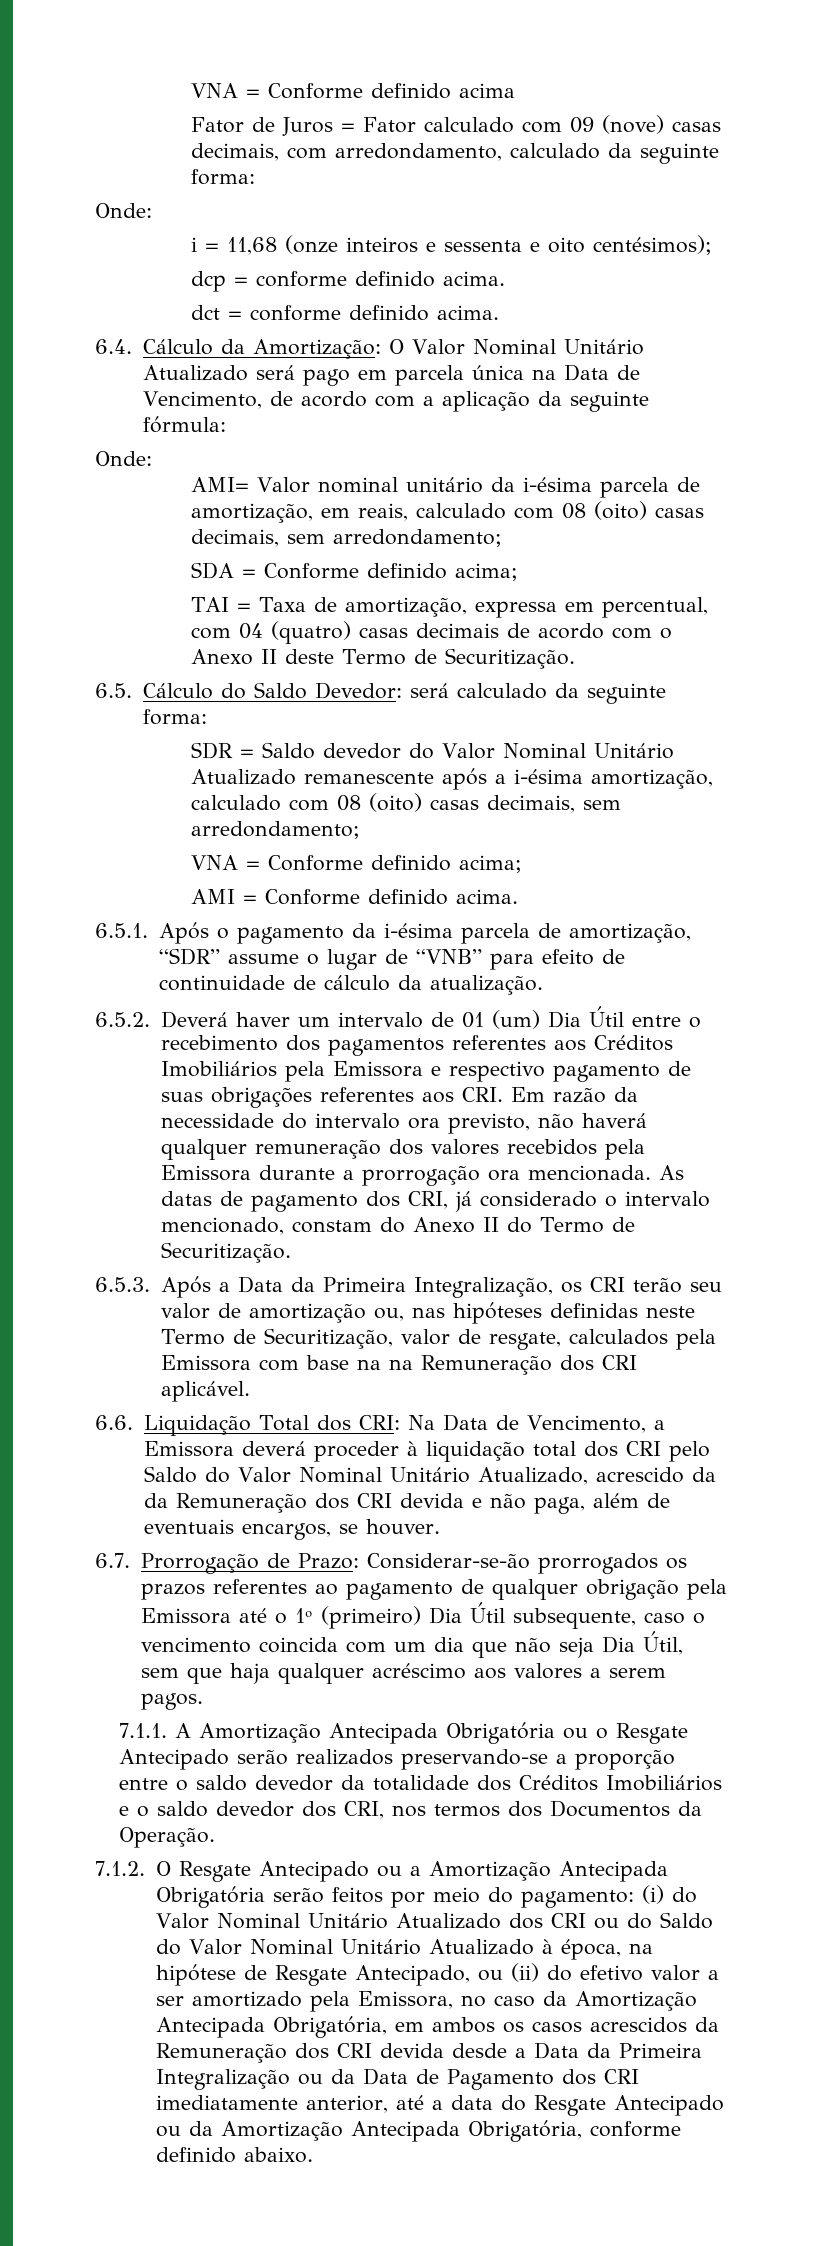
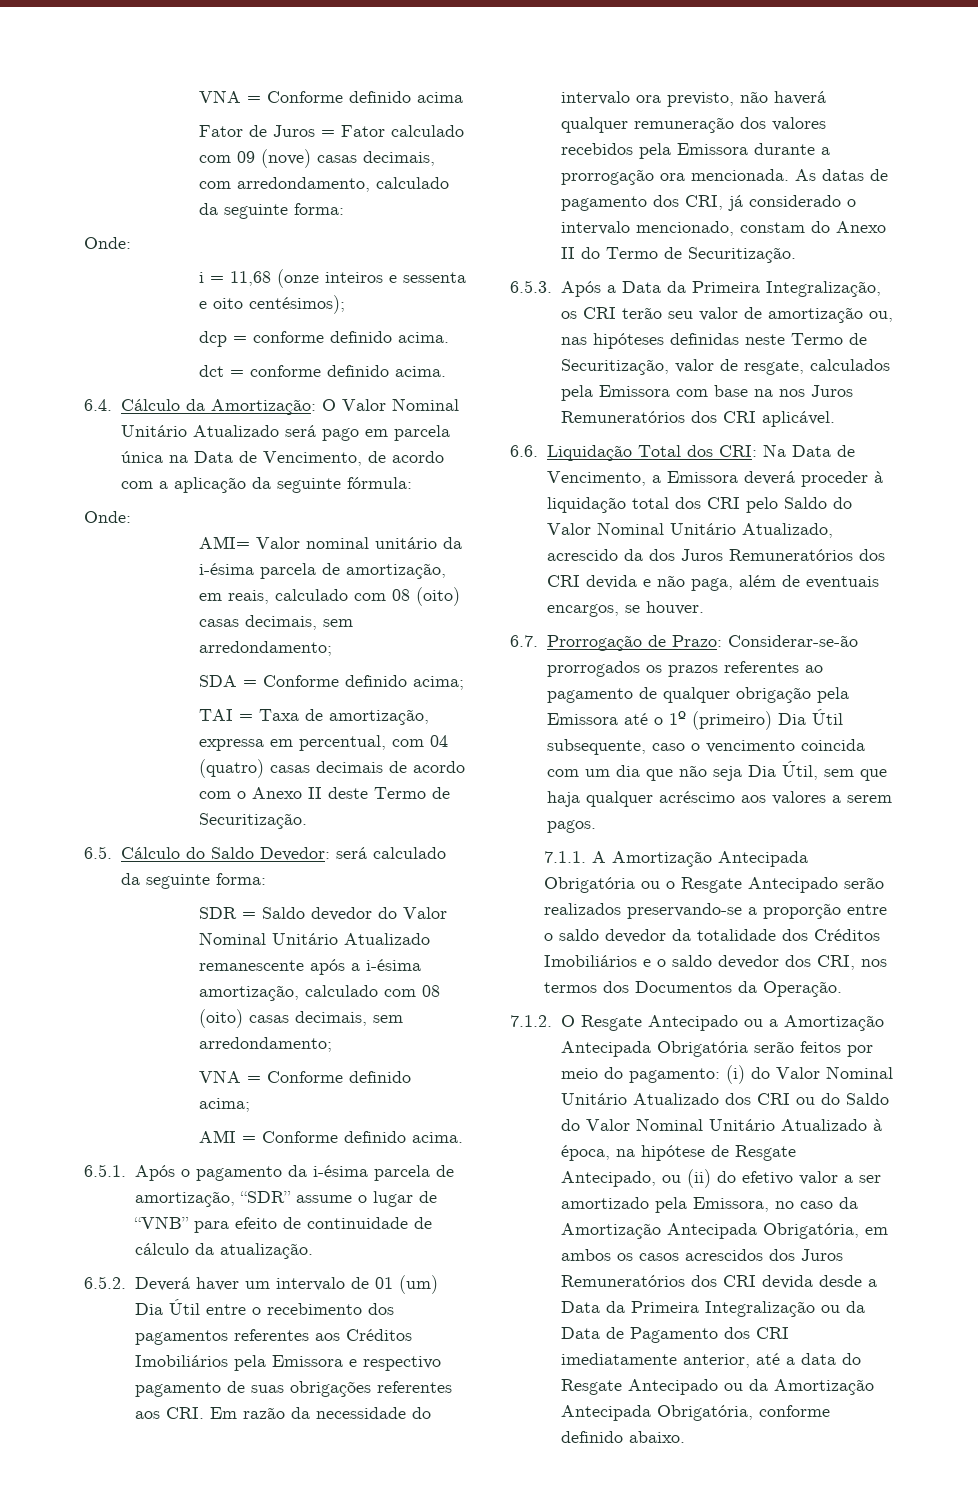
- 6.5.3. Após a Data da Primeira Integralização, os CRI terão seu valor de amortização ou, nas hipóteses definidas neste Termo de Securitização, valor de resgate, calculados pela Emissora com base na na Remuneração dos CRI aplicável.
+ 6.5.3. Após a Data da Primeira Integralização, os CRI terão seu valor de amortização ou, nas hipóteses definidas neste Termo de Securitização, valor de resgate, calculados pela Emissora com base na nos Juros Remuneratórios dos CRI aplicável.
- 6.6. Liquidação Total dos CRI: Na Data de Vencimento, a Emissora deverá proceder à liquidação total dos CRI pelo Saldo do Valor Nominal Unitário Atualizado, acrescido da da Remuneração dos CRI devida e não paga, além de eventuais encargos, se houver.
+ 6.6. Liquidação Total dos CRI: Na Data de Vencimento, a Emissora deverá proceder à liquidação total dos CRI pelo Saldo do Valor Nominal Unitário Atualizado, acrescido da dos Juros Remuneratórios dos CRI devida e não paga, além de eventuais encargos, se houver.
- (i) do Valor Nominal Unitário Atualizado dos CRI ou do Saldo do Valor Nominal Unitário Atualizado à época, na hipótese de Resgate Antecipado, ou (ii) do efetivo valor a ser amortizado pela Emissora, no caso da Amortização Antecipada Obrigatória, em ambos os casos acrescidos da Remuneração dos CRI devida desde a Data da Primeira Integralização ou da Data de Pagamento dos CRI imediatamente anterior, até a data do Resgate Antecipado ou da Amortização Antecipada Obrigatória, conforme definido abaixo.
+ (i) do Valor Nominal Unitário Atualizado dos CRI ou do Saldo do Valor Nominal Unitário Atualizado à época, na hipótese de Resgate Antecipado, ou (ii) do efetivo valor a ser amortizado pela Emissora, no caso da Amortização Antecipada Obrigatória, em ambos os casos acrescidos dos Juros Remuneratórios dos CRI devida desde a Data da Primeira Integralização ou da Data de Pagamento dos CRI imediatamente anterior, até a data do Resgate Antecipado ou da Amortização Antecipada Obrigatória, conforme definido abaixo.

